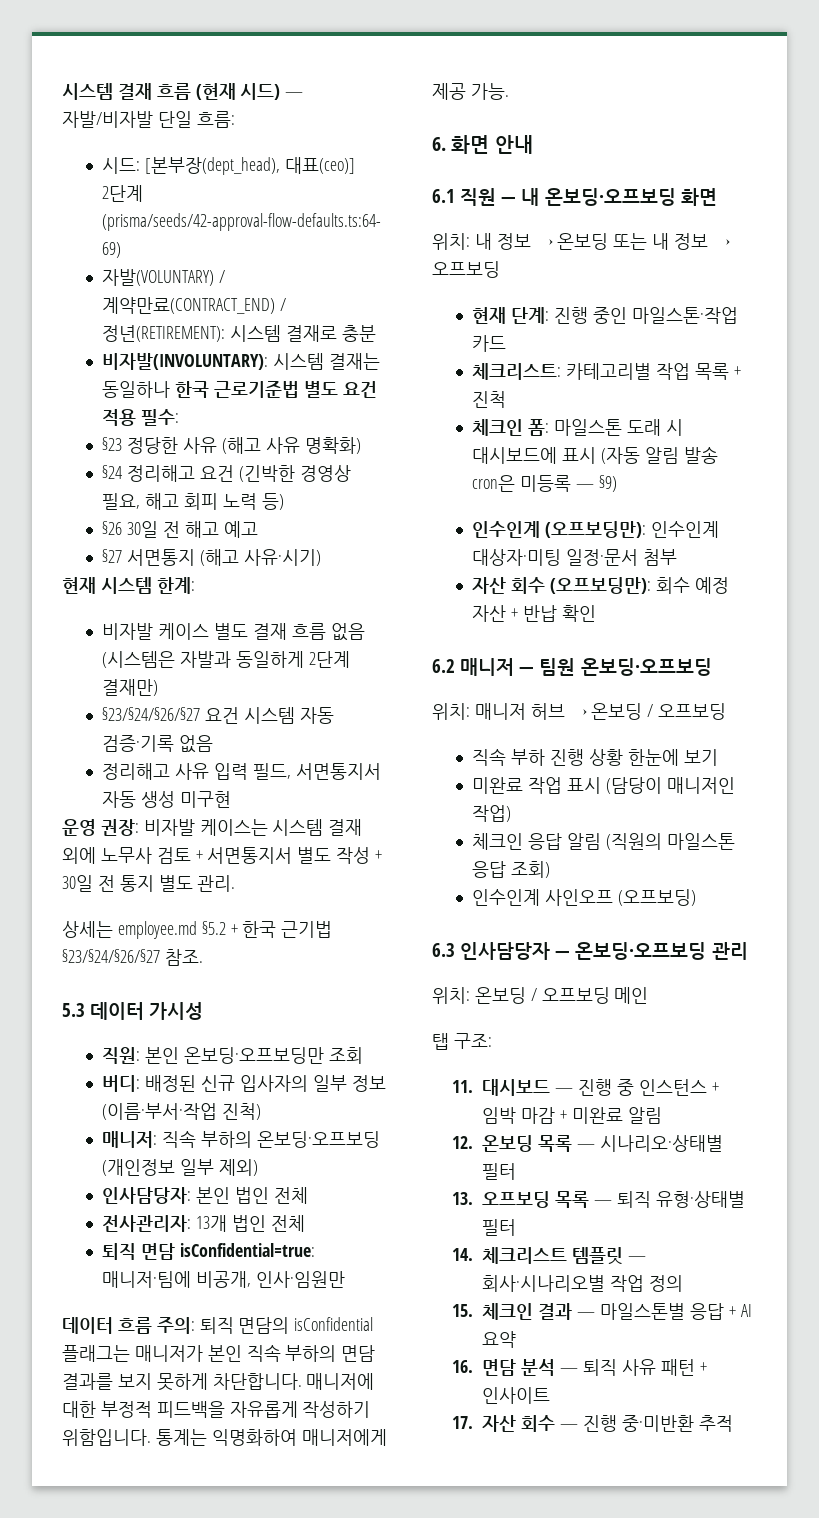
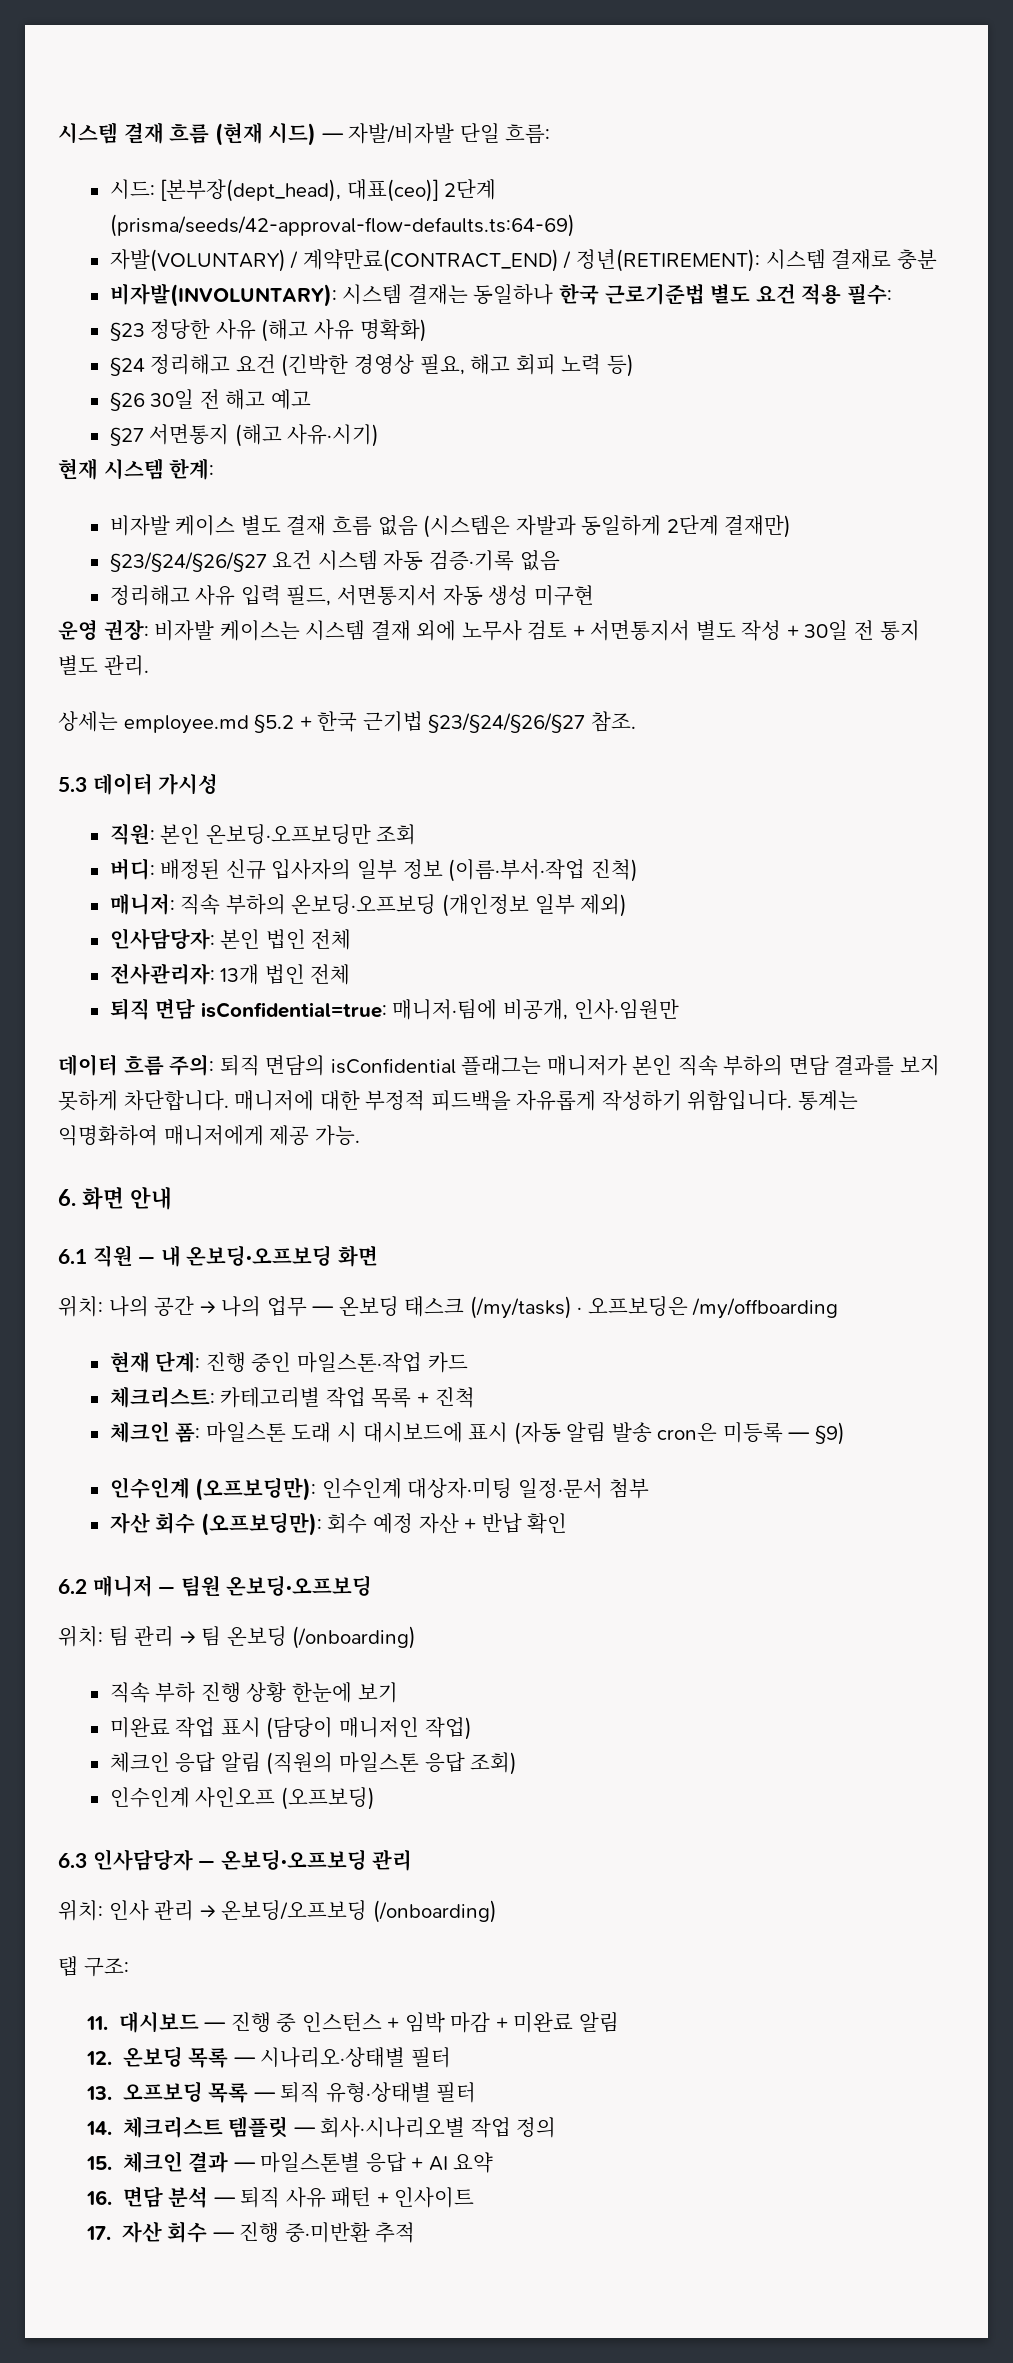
- 위치: 내 정보 → 온보딩 또는 내 정보 → 오프보딩
+ 위치: 나의 공간 → 나의 업무 — 온보딩 태스크 (/my/tasks) · 오프보딩은 /my/offboarding
- 위치: 매니저 허브 → 온보딩 / 오프보딩
+ 위치: 팀 관리 → 팀 온보딩 (/onboarding)
- 위치: 온보딩 / 오프보딩 메인
+ 위치: 인사 관리 → 온보딩/오프보딩 (/onboarding)

